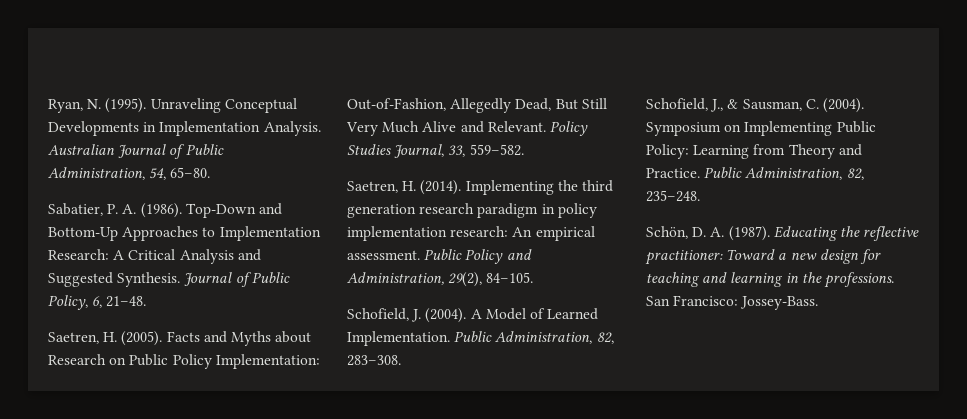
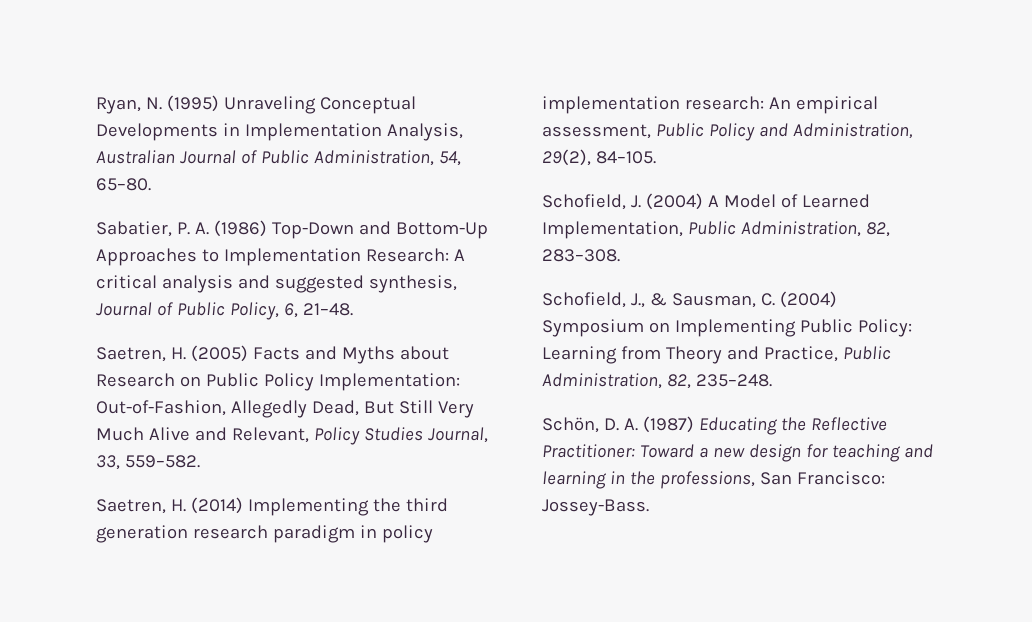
- Ryan, N. (1995). Unraveling Conceptual Developments in Implementation Analysis. Australian Journal of Public Administration, 54, 65–80.
+ Ryan, N. (1995) Unraveling Conceptual Developments in Implementation Analysis, Australian Journal of Public Administration, 54, 65–80.
- Sabatier, P. A. (1986). Top-Down and Bottom-Up Approaches to Implementation Research: A Critical Analysis and Suggested Synthesis. Journal of Public Policy, 6, 21–48.
+ Sabatier, P. A. (1986) Top-Down and Bottom-Up Approaches to Implementation Research: A critical analysis and suggested synthesis, Journal of Public Policy, 6, 21–48.
- Saetren, H. (2005). Facts and Myths about Research on Public Policy Implementation: Out-of-Fashion, Allegedly Dead, But Still Very Much Alive and Relevant. Policy Studies Journal, 33, 559–582.
+ Saetren, H. (2005) Facts and Myths about Research on Public Policy Implementation: Out-of-Fashion, Allegedly Dead, But Still Very Much Alive and Relevant, Policy Studies Journal, 33, 559–582.
- Saetren, H. (2014). Implementing the third generation research paradigm in policy implementation research: An empirical assessment. Public Policy and Administration, 29(2), 84–105.
+ Saetren, H. (2014) Implementing the third generation research paradigm in policy implementation research: An empirical assessment, Public Policy and Administration, 29(2), 84–105.
- Schofield, J. (2004). A Model of Learned Implementation. Public Administration, 82, 283–308.
+ Schofield, J. (2004) A Model of Learned Implementation, Public Administration, 82, 283–308.
- Schofield, J., & Sausman, C. (2004). Symposium on Implementing Public Policy: Learning from Theory and Practice. Public Administration, 82, 235–248.
+ Schofield, J., & Sausman, C. (2004) Symposium on Implementing Public Policy: Learning from Theory and Practice, Public Administration, 82, 235–248.
- Schön, D. A. (1987). Educating the reflective practitioner: Toward a new design for teaching and learning in the professions. San Francisco: Jossey-Bass.
+ Schön, D. A. (1987) Educating the Reflective Practitioner: Toward a new design for teaching and learning in the professions, San Francisco: Jossey-Bass.

